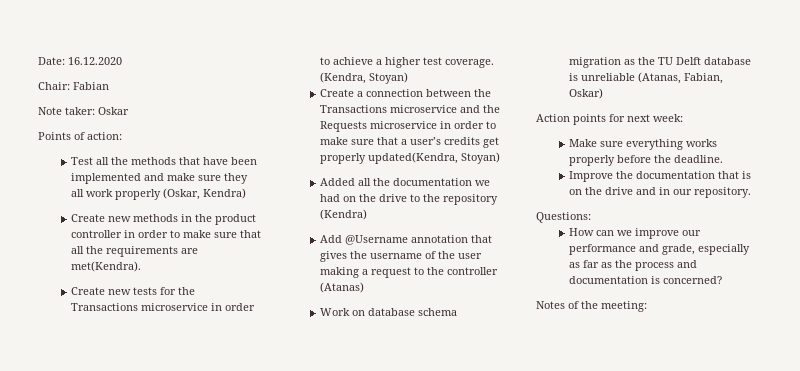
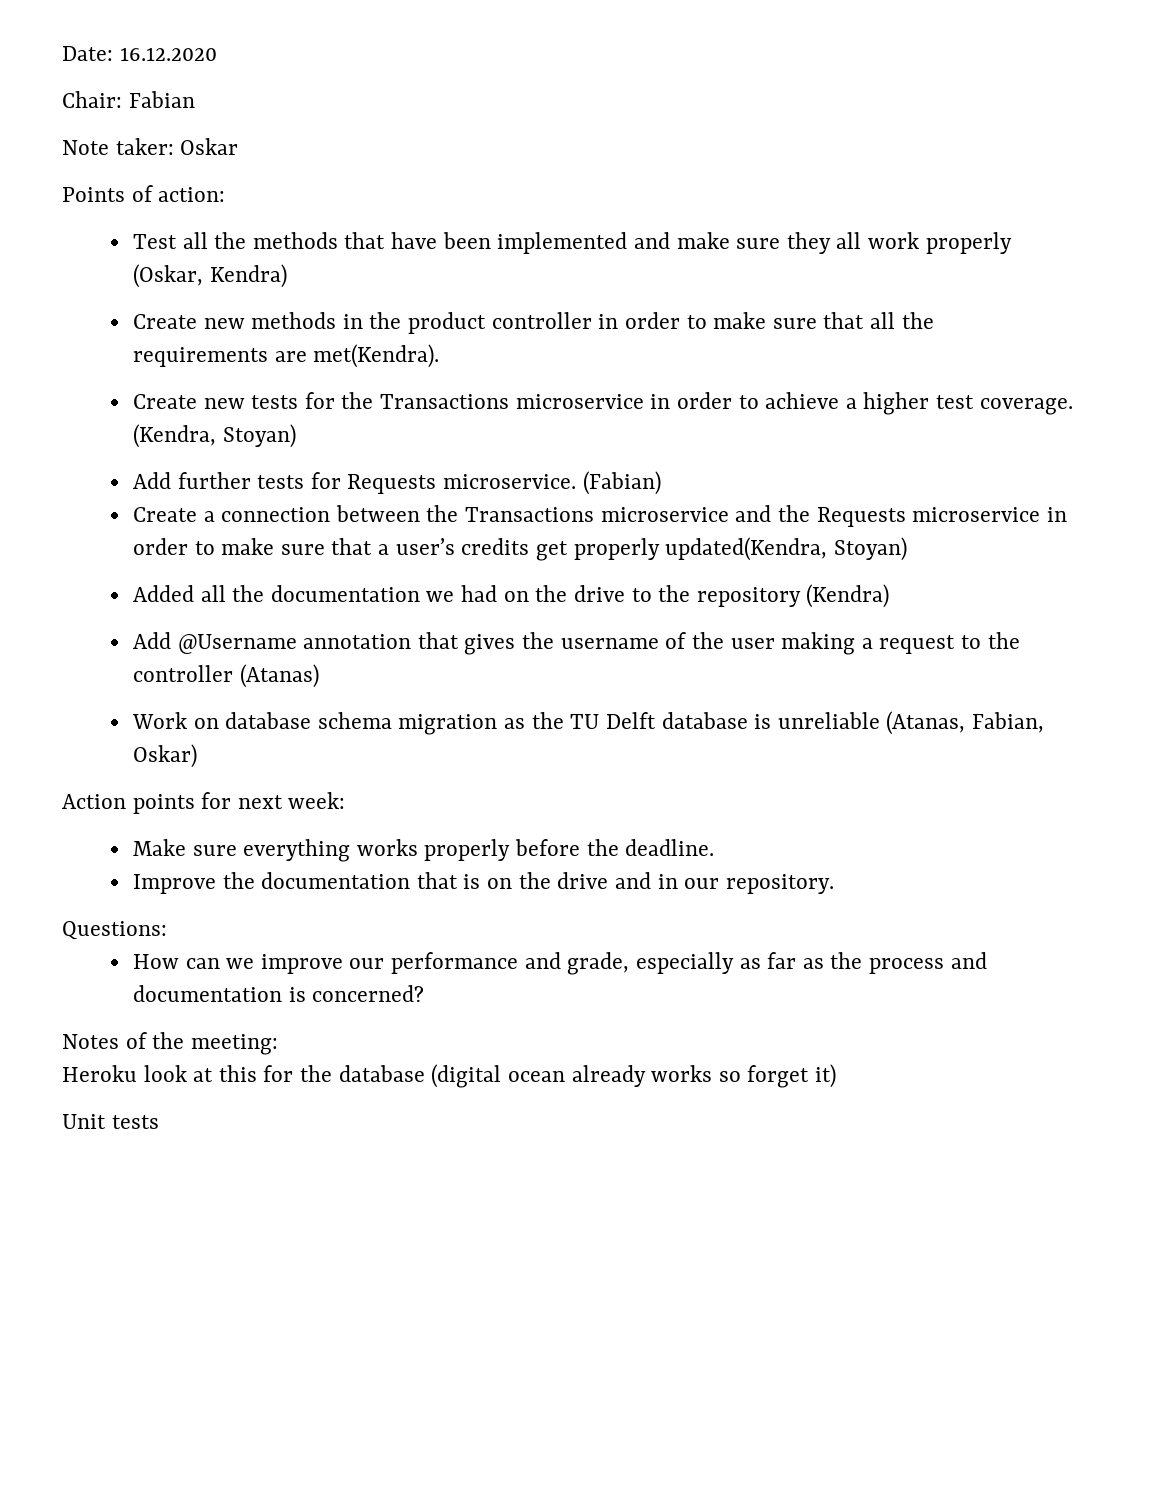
+ Add further tests for Requests microservice. (Fabian)
+ Heroku look at this for the database (digital ocean already works so forget it)
+ Unit tests

